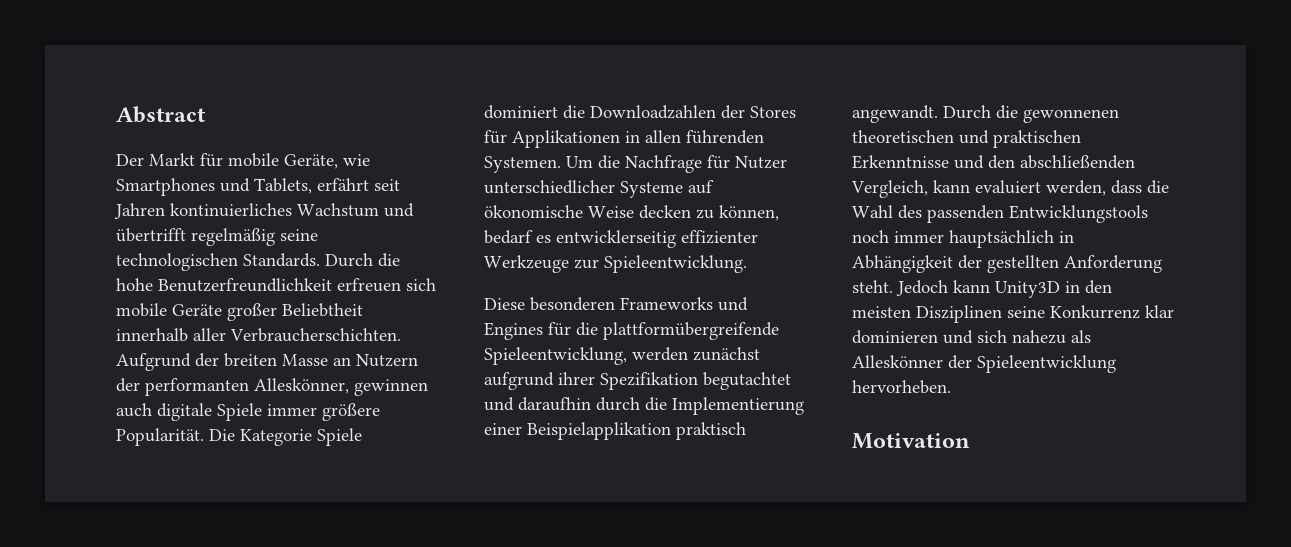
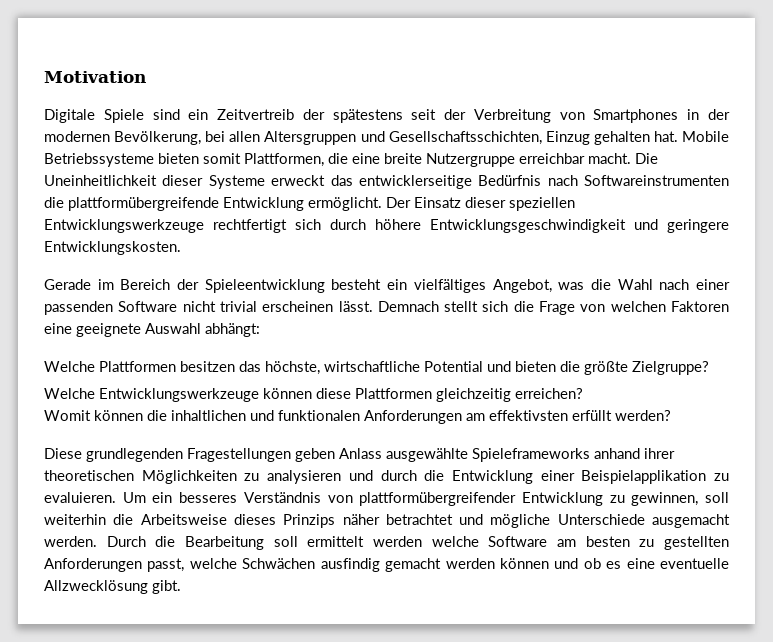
- Abstract
- Der Markt für mobile Geräte, wie Smartphones und Tablets, erfährt seit Jahren kontinuierliches Wachstum und übertrifft regelmäßig seine technologischen Standards. Durch die hohe Benutzerfreundlichkeit erfreuen sich mobile Geräte großer Beliebtheit innerhalb aller Verbraucherschichten. Aufgrund der breiten Masse an Nutzern der performanten Alleskönner, gewinnen auch digitale Spiele immer größere Popularität. Die Kategorie Spiele dominiert die Downloadzahlen der Stores für Applikationen in allen führenden Systemen. Um die Nachfrage für Nutzer unterschiedlicher Systeme auf ökonomische Weise decken zu können, bedarf es entwicklerseitig effizienter Werkzeuge zur Spieleentwicklung.
- Diese besonderen Frameworks und Engines für die plattformübergreifende Spieleentwicklung, werden zunächst aufgrund ihrer Spezifikation begutachtet und daraufhin durch die Implementierung einer Beispielapplikation praktisch angewandt. Durch die gewonnenen theoretischen und praktischen Erkenntnisse und den abschließenden Vergleich, kann evaluiert werden, dass die Wahl des passenden Entwicklungstools noch immer hauptsächlich in Abhängigkeit der gestellten Anforderung steht. Jedoch kann Unity3D in den meisten Disziplinen seine Konkurrenz klar dominieren und sich nahezu als Alleskönner der Spieleentwicklung hervorheben.
  Motivation
+ Digitale Spiele sind ein Zeitvertreib der spätestens seit der Verbreitung von Smartphones in der modernen Bevölkerung, bei allen Altersgruppen und Gesellschaftsschichten, Einzug gehalten hat. Mobile Betriebssysteme bieten somit Plattformen, die eine breite Nutzergruppe erreichbar macht. Die Uneinheitlichkeit dieser Systeme erweckt das entwicklerseitige Bedürfnis nach Softwareinstrumenten die plattformübergreifende Entwicklung ermöglicht. Der Einsatz dieser speziellen Entwicklungswerkzeuge rechtfertigt sich durch höhere Entwicklungsgeschwindigkeit und geringere Entwicklungskosten.
+ Gerade im Bereich der Spieleentwicklung besteht ein vielfältiges Angebot, was die Wahl nach einer passenden Software nicht trivial erscheinen lässt. Demnach stellt sich die Frage von welchen Faktoren eine geeignete Auswahl abhängt:
+ Welche Plattformen besitzen das höchste, wirtschaftliche Potential und bieten die größte Zielgruppe?
+ Welche Entwicklungswerkzeuge können diese Plattformen gleichzeitig erreichen?
+ Womit können die inhaltlichen und funktionalen Anforderungen am effektivsten erfüllt werden?
+ Diese grundlegenden Fragestellungen geben Anlass ausgewählte Spieleframeworks anhand ihrer theoretischen Möglichkeiten zu analysieren und durch die Entwicklung einer Beispielapplikation zu evaluieren. Um ein besseres Verständnis von plattformübergreifender Entwicklung zu gewinnen, soll weiterhin die Arbeitsweise dieses Prinzips näher betrachtet und mögliche Unterschiede ausgemacht werden. Durch die Bearbeitung soll ermittelt werden welche Software am besten zu gestellten Anforderungen passt, welche Schwächen ausfindig gemacht werden können und ob es eine eventuelle Allzwecklösung gibt.

